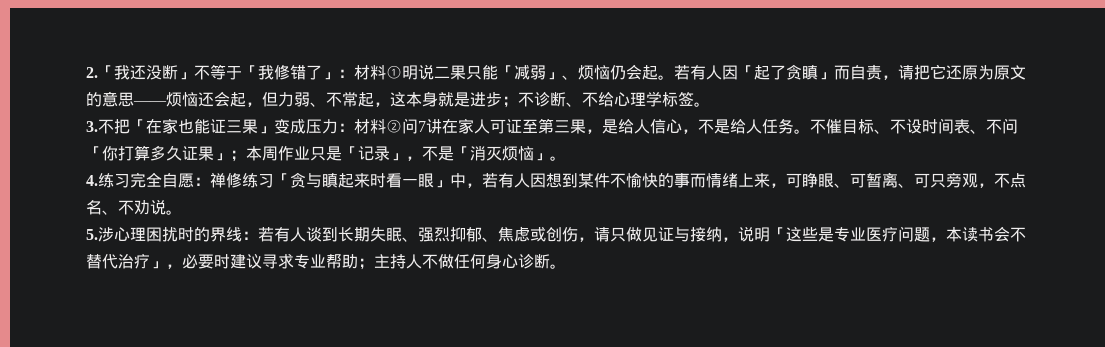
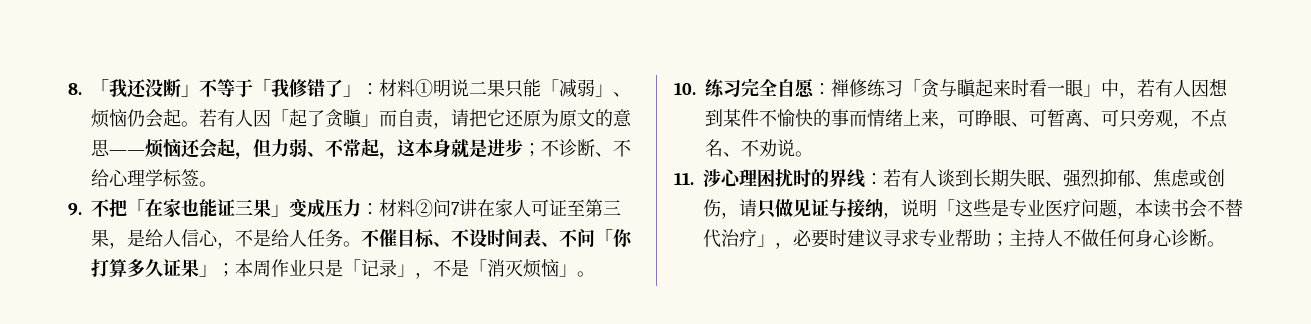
- 2.「我还没断」不等于「我修错了」：材料①明说二果只能「减弱」、烦恼仍会起。
+ 8.「我还没断」不等于「我修错了」：材料①明说二果只能「减弱」、烦恼仍会起。
- 3.不把「在家也能证三果」变成压力：材料②问7讲在家人可证至第三果，是给人信心，不是给人任务。
+ 9.不把「在家也能证三果」变成压力：材料②问7讲在家人可证至第三果，是给人信心，不是给人任务。
- 4.练习完全自愿：禅修练习「贪与瞋起来时看一眼」中，若有人因想到某件不愉快的事而情绪上来，可睁眼、可暂离、可只旁观，不点名、不劝说。
+ 10.练习完全自愿：禅修练习「贪与瞋起来时看一眼」中，若有人因想到某件不愉快的事而情绪上来，可睁眼、可暂离、可只旁观，不点名、不劝说。
- 5.涉心理困扰时的界线：若有人谈到长期失眠、强烈抑郁、焦虑或创伤，请只做见证与接纳，说明「这些是专业医疗问题，本读书会不替代治疗」，必要时建议寻求专业帮助；主持人不做任何身心诊断。
+ 11.涉心理困扰时的界线：若有人谈到长期失眠、强烈抑郁、焦虑或创伤，请只做见证与接纳，说明「这些是专业医疗问题，本读书会不替代治疗」，必要时建议寻求专业帮助；主持人不做任何身心诊断。

